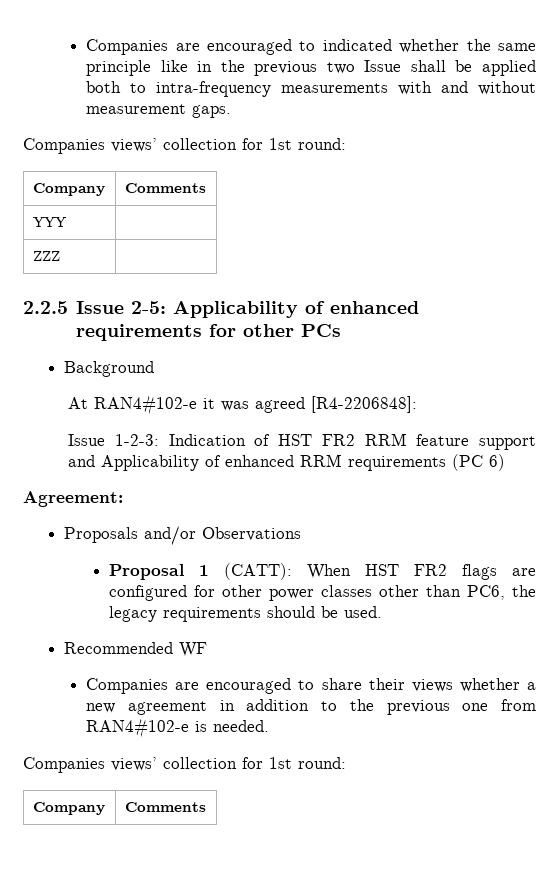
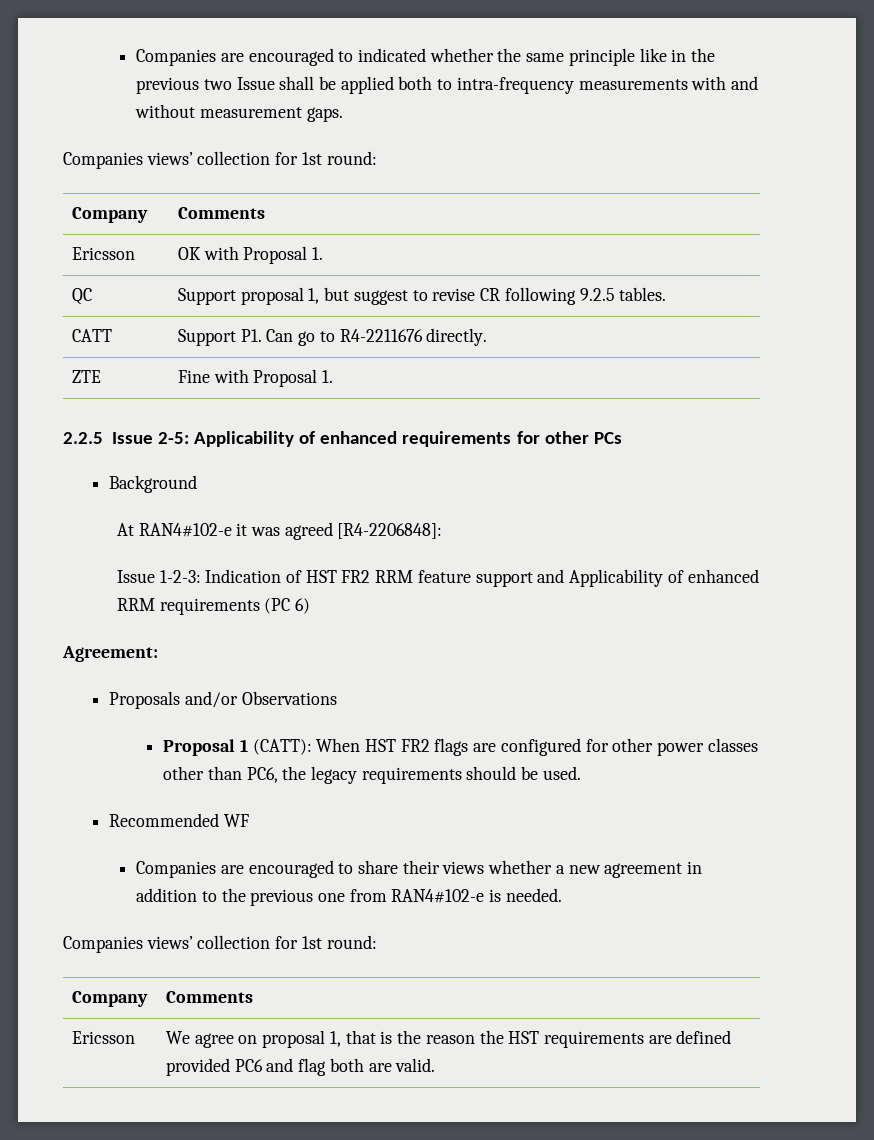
- YYY |
- ZZZ |
+ Ericsson | OK with Proposal 1.
+ QC | Support proposal 1, but suggest to revise CR following 9.2.5 tables.
+ CATT | Support P1. Can go to R4-2211676 directly.
+ ZTE | Fine with Proposal 1.
+ Ericsson | We agree on proposal 1, that is the reason the HST requirements are defined provided PC6 and flag both are valid.

